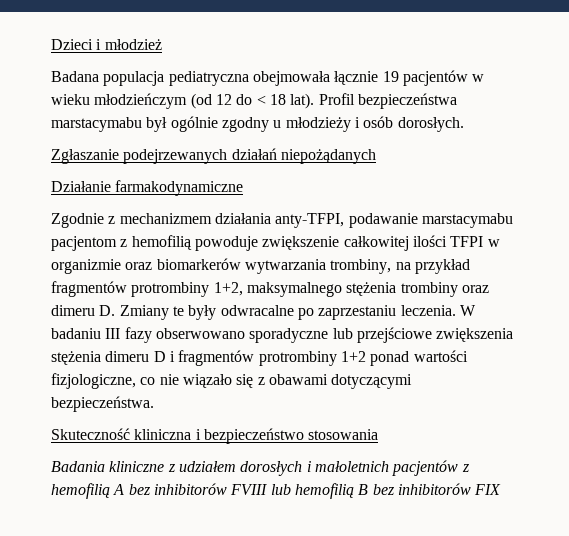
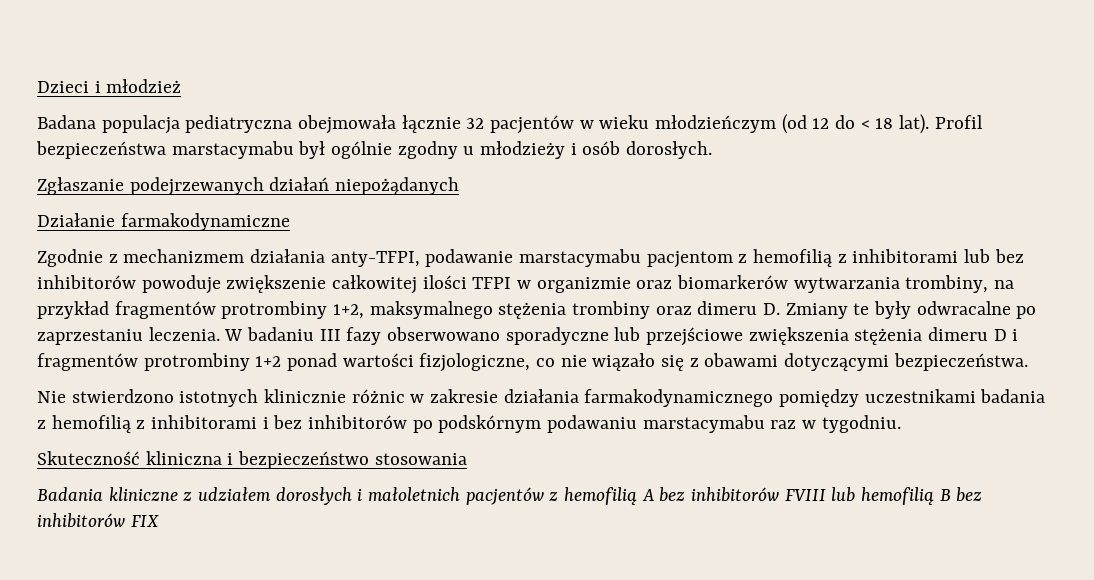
- Badana populacja pediatryczna obejmowała łącznie 19 pacjentów w wieku młodzieńczym (od 12 do < 18 lat).
+ Badana populacja pediatryczna obejmowała łącznie 32 pacjentów w wieku młodzieńczym (od 12 do < 18 lat).
- Zgodnie z mechanizmem działania anty-TFPI, podawanie marstacymabu pacjentom z hemofilią powoduje zwiększenie całkowitej ilości TFPI w organizmie oraz biomarkerów wytwarzania trombiny, na przykład fragmentów protrombiny 1+2, maksymalnego stężenia trombiny oraz dimeru D. Zmiany te były odwracalne po zaprzestaniu leczenia.
+ Zgodnie z mechanizmem działania anty-TFPI, podawanie marstacymabu pacjentom z hemofilią z inhibitorami lub bez inhibitorów powoduje zwiększenie całkowitej ilości TFPI w organizmie oraz biomarkerów wytwarzania trombiny, na przykład fragmentów protrombiny 1+2, maksymalnego stężenia trombiny oraz dimeru D. Zmiany te były odwracalne po zaprzestaniu leczenia.
+ Nie stwierdzono istotnych klinicznie różnic w zakresie działania farmakodynamicznego pomiędzy uczestnikami badania z hemofilią z inhibitorami i bez inhibitorów po podskórnym podawaniu marstacymabu raz w tygodniu.

